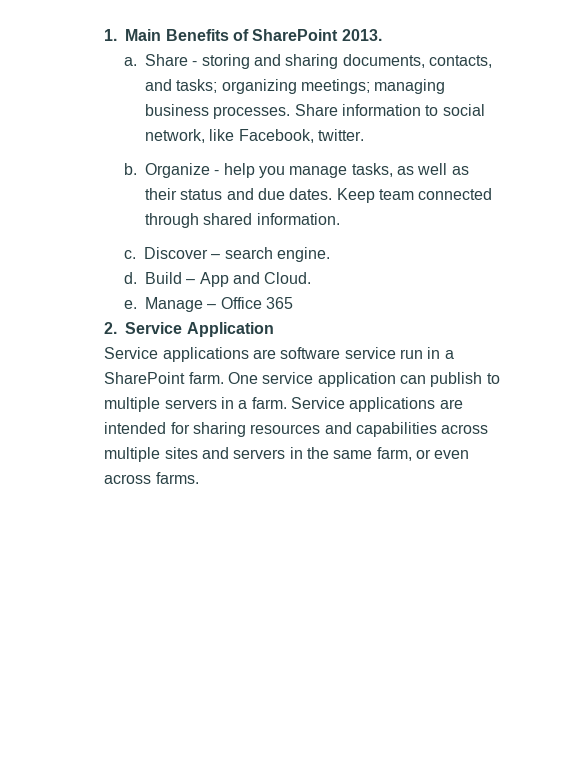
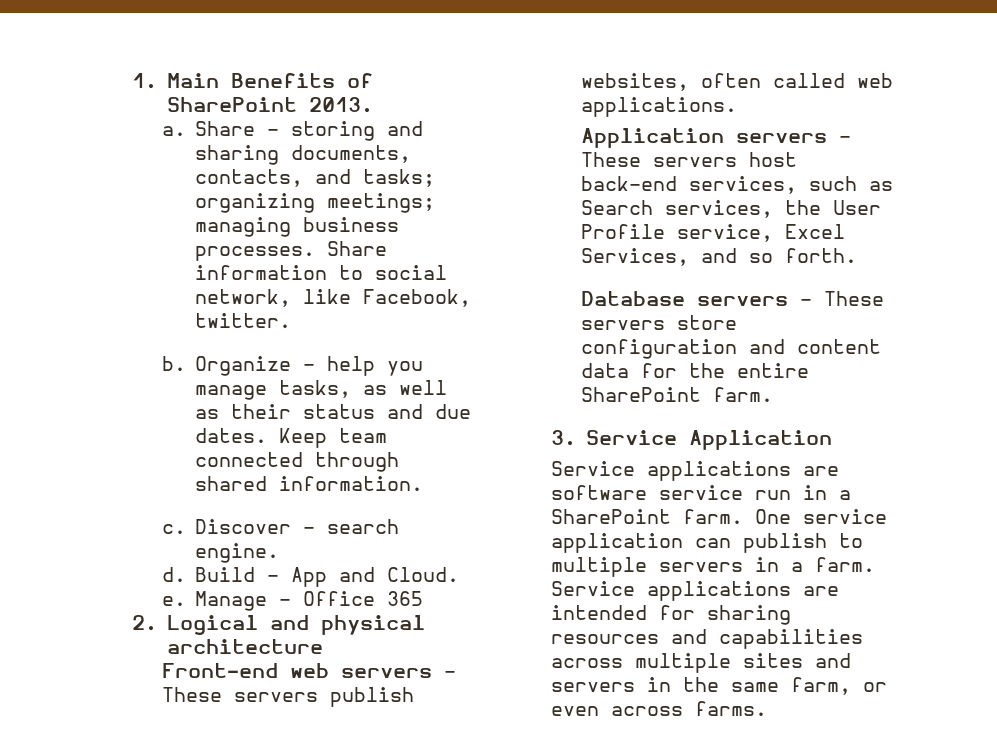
- 2. Service Application
+ 2. Logical and physical architecture
+ Front-end web servers - These servers publish websites, often called web applications.
+ Application servers - These servers host back-end services, such as Search services, the User Profile service, Excel Services, and so forth.
+ Database servers - These servers store configuration and content data for the entire SharePoint farm.
+ 3. Service Application

